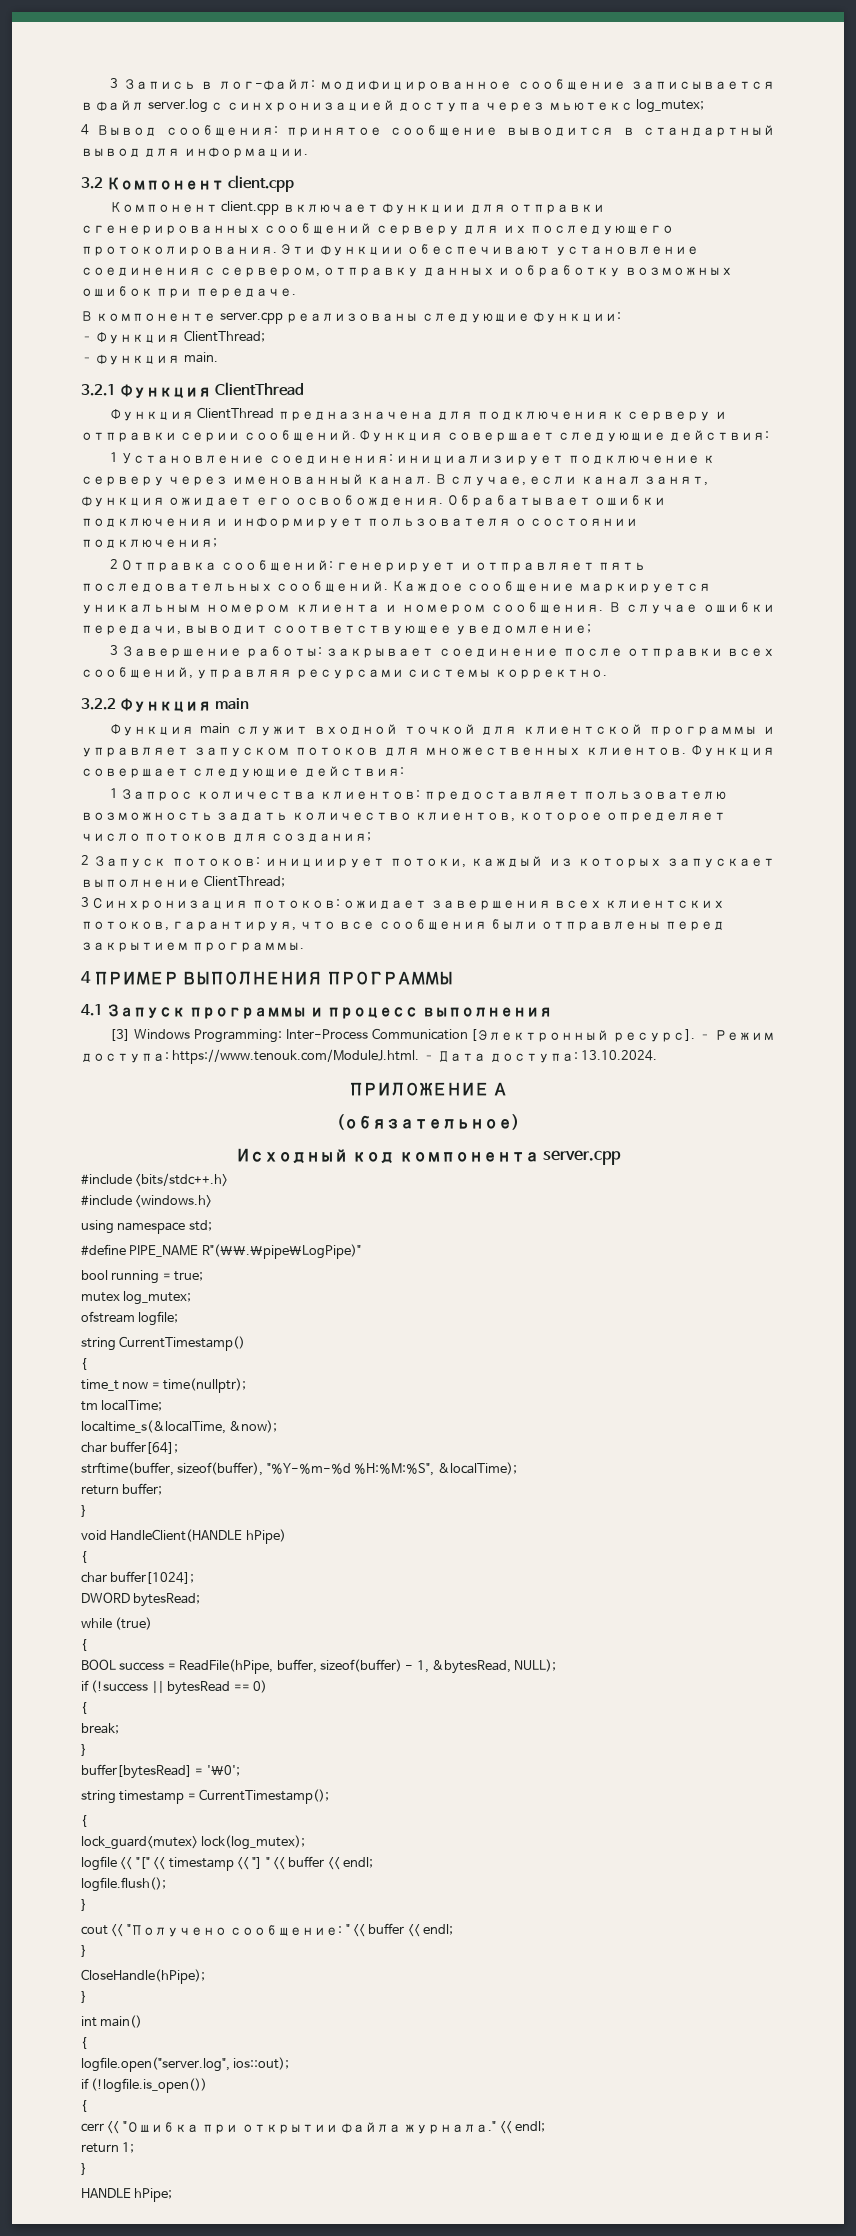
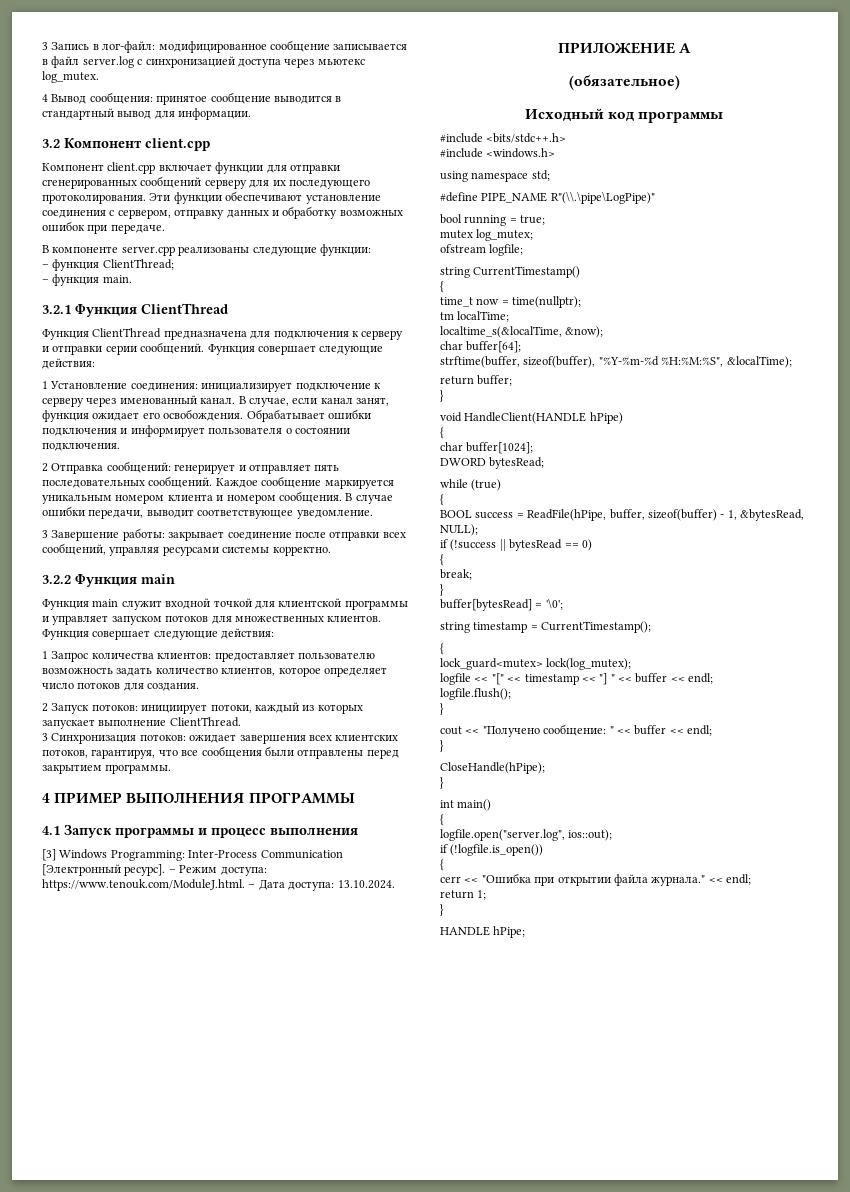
- 3 Запись в лог-файл: модифицированное сообщение записывается в файл server.log с синхронизацией доступа через мьютекс log_mutex;
+ 3 Запись в лог-файл: модифицированное сообщение записывается в файл server.log с синхронизацией доступа через мьютекс log_mutex.
- – Функция ClientThread;
+ – функция ClientThread;
- Обрабатывает ошибки подключения и информирует пользователя о состоянии подключения;
+ Обрабатывает ошибки подключения и информирует пользователя о состоянии подключения.
- В случае ошибки передачи, выводит соответствующее уведомление;
+ В случае ошибки передачи, выводит соответствующее уведомление.
- 1 Запрос количества клиентов: предоставляет пользователю возможность задать количество клиентов, которое определяет число потоков для создания;
+ 1 Запрос количества клиентов: предоставляет пользователю возможность задать количество клиентов, которое определяет число потоков для создания.
- 2 Запуск потоков: инициирует потоки, каждый из которых запускает выполнение ClientThread;
+ 2 Запуск потоков: инициирует потоки, каждый из которых запускает выполнение ClientThread.
- Исходный код компонента server.cpp
+ Исходный код программы

